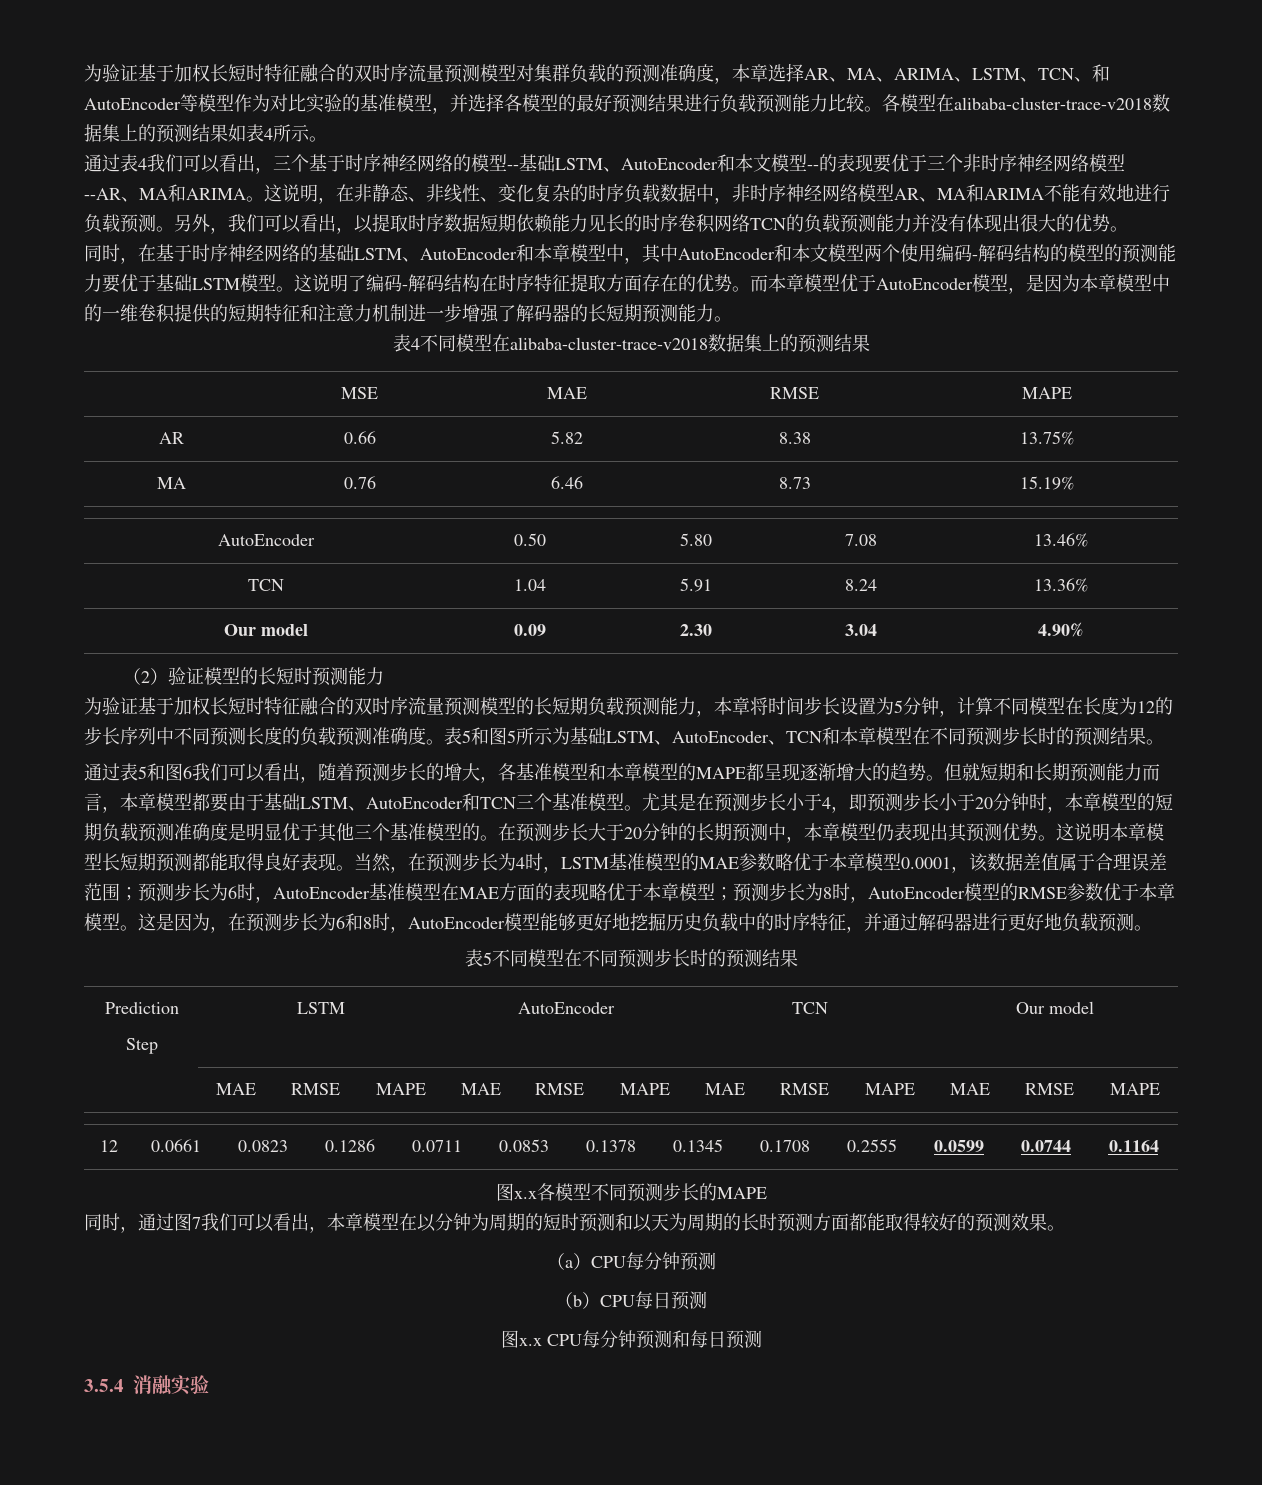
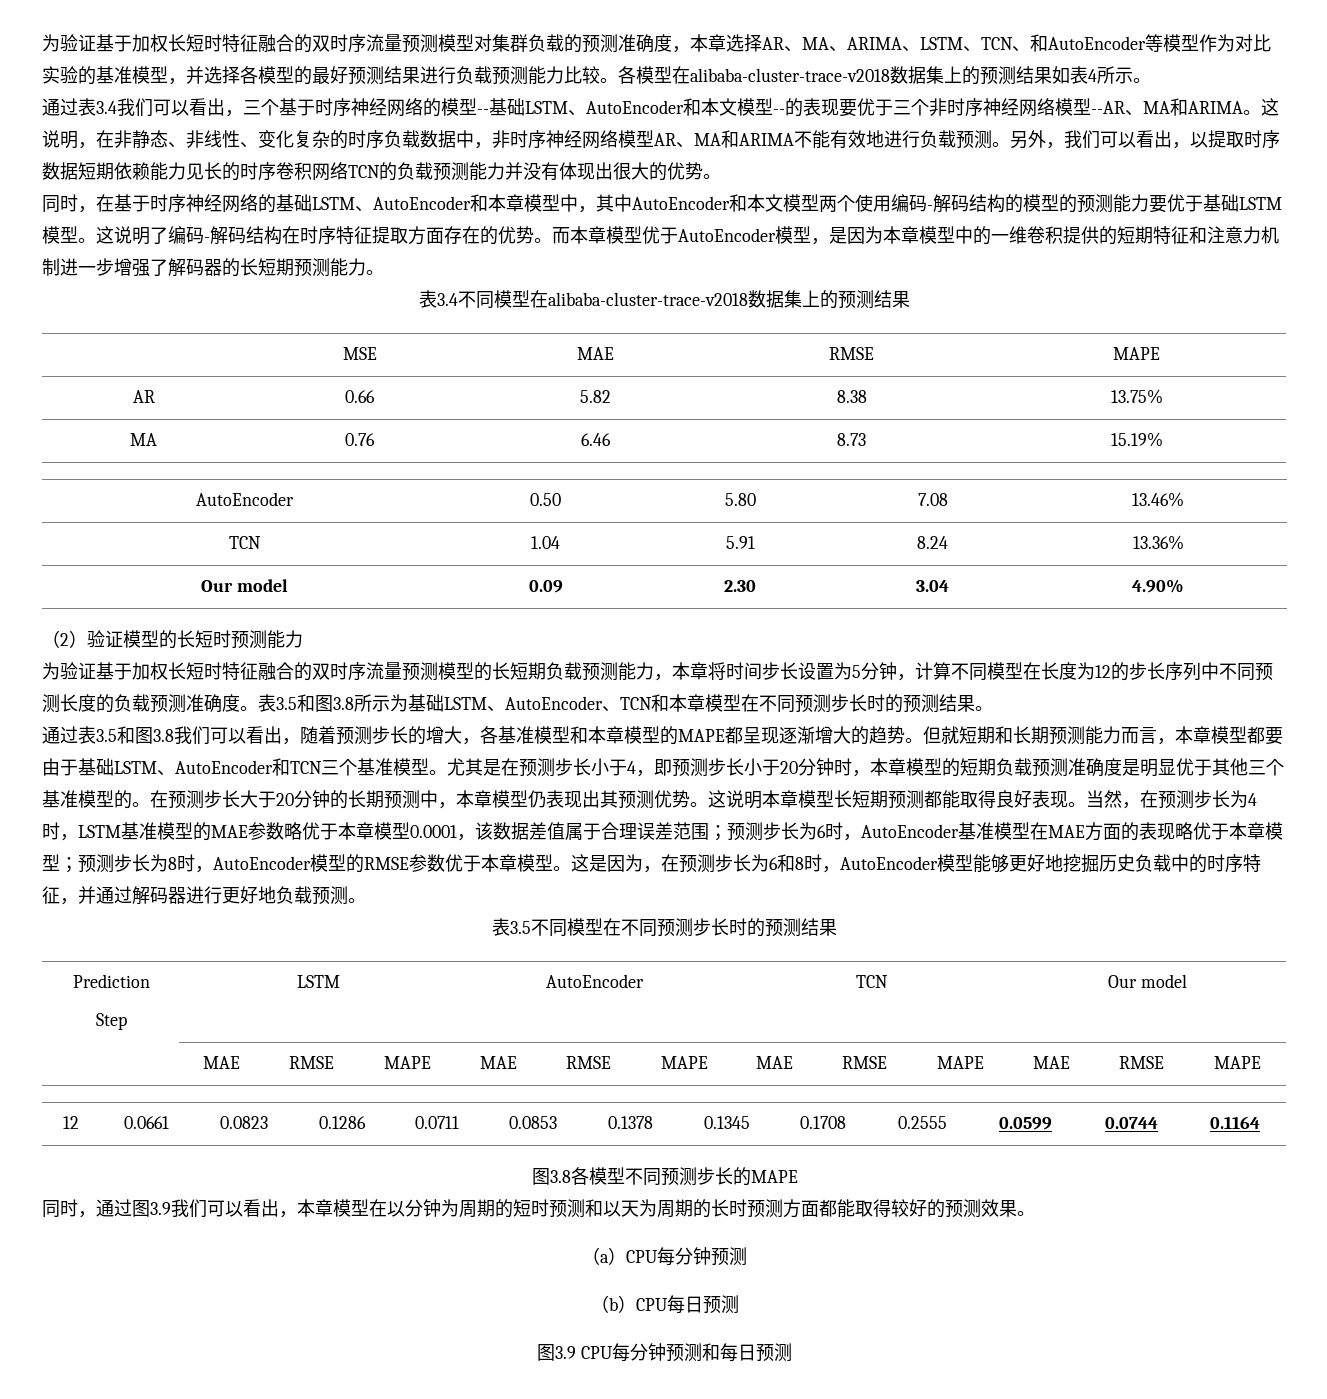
- 通过表4我们可以看出，三个基于时序神经网络的模型--基础LSTM、AutoEncoder和本文模型--的表现要优于三个非时序神经网络模型--AR、MA和ARIMA。
+ 通过表3.4我们可以看出，三个基于时序神经网络的模型--基础LSTM、AutoEncoder和本文模型--的表现要优于三个非时序神经网络模型--AR、MA和ARIMA。
- 表4不同模型在alibaba-cluster-trace-v2018数据集上的预测结果
+ 表3.4不同模型在alibaba-cluster-trace-v2018数据集上的预测结果
- 表5和图5所示为基础LSTM、AutoEncoder、TCN和本章模型在不同预测步长时的预测结果。
+ 表3.5和图3.8所示为基础LSTM、AutoEncoder、TCN和本章模型在不同预测步长时的预测结果。
- 通过表5和图6我们可以看出，随着预测步长的增大，各基准模型和本章模型的MAPE都呈现逐渐增大的趋势。
+ 通过表3.5和图3.8我们可以看出，随着预测步长的增大，各基准模型和本章模型的MAPE都呈现逐渐增大的趋势。
- 表5不同模型在不同预测步长时的预测结果
+ 表3.5不同模型在不同预测步长时的预测结果
- 图x.x各模型不同预测步长的MAPE
+ 图3.8各模型不同预测步长的MAPE
- 同时，通过图7我们可以看出，本章模型在以分钟为周期的短时预测和以天为周期的长时预测方面都能取得较好的预测效果。
+ 同时，通过图3.9我们可以看出，本章模型在以分钟为周期的短时预测和以天为周期的长时预测方面都能取得较好的预测效果。
- 图x.x CPU每分钟预测和每日预测
+ 图3.9 CPU每分钟预测和每日预测
- 3.5.4消融实验

